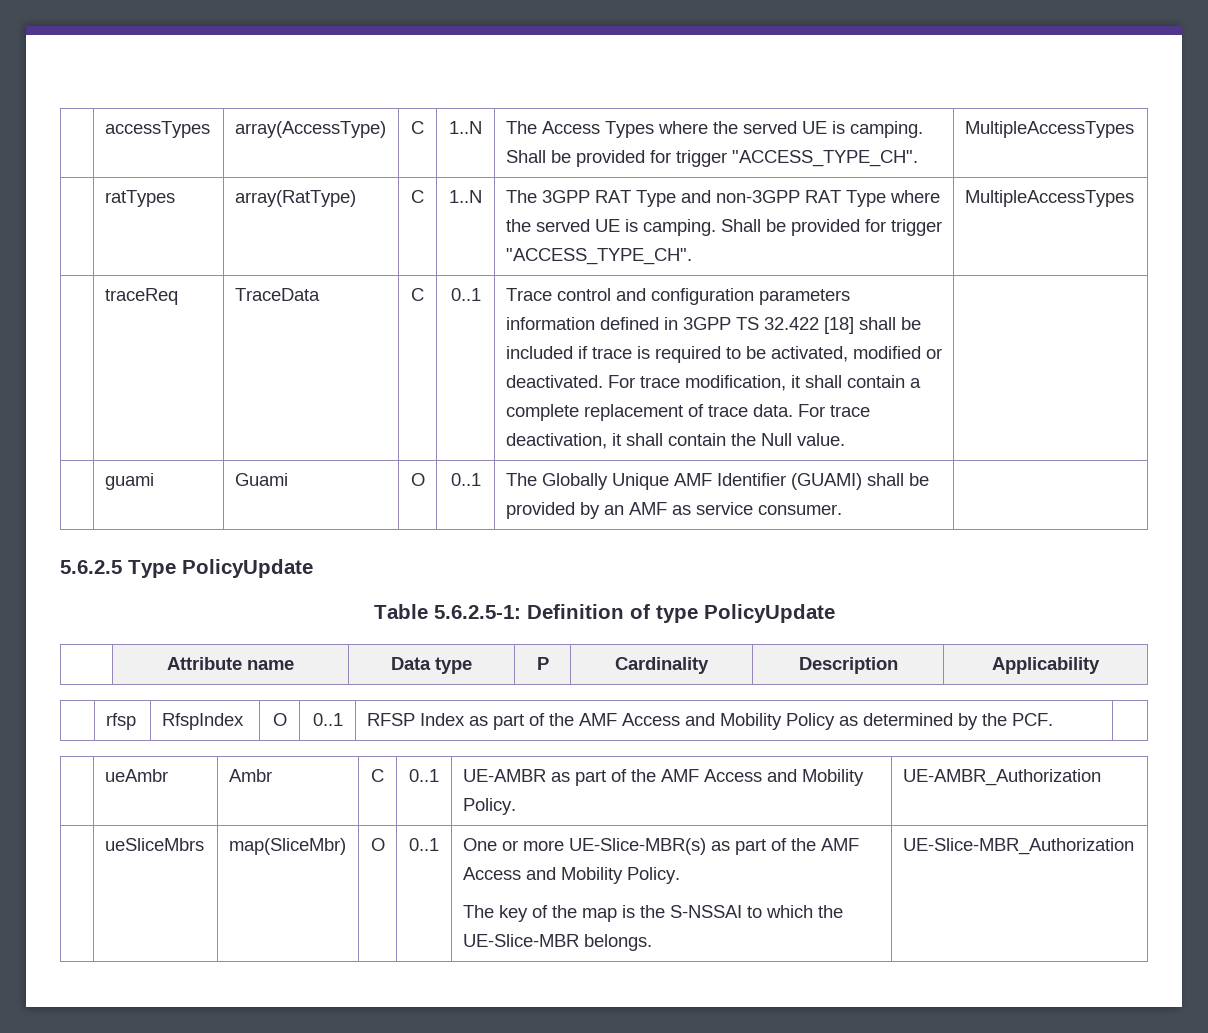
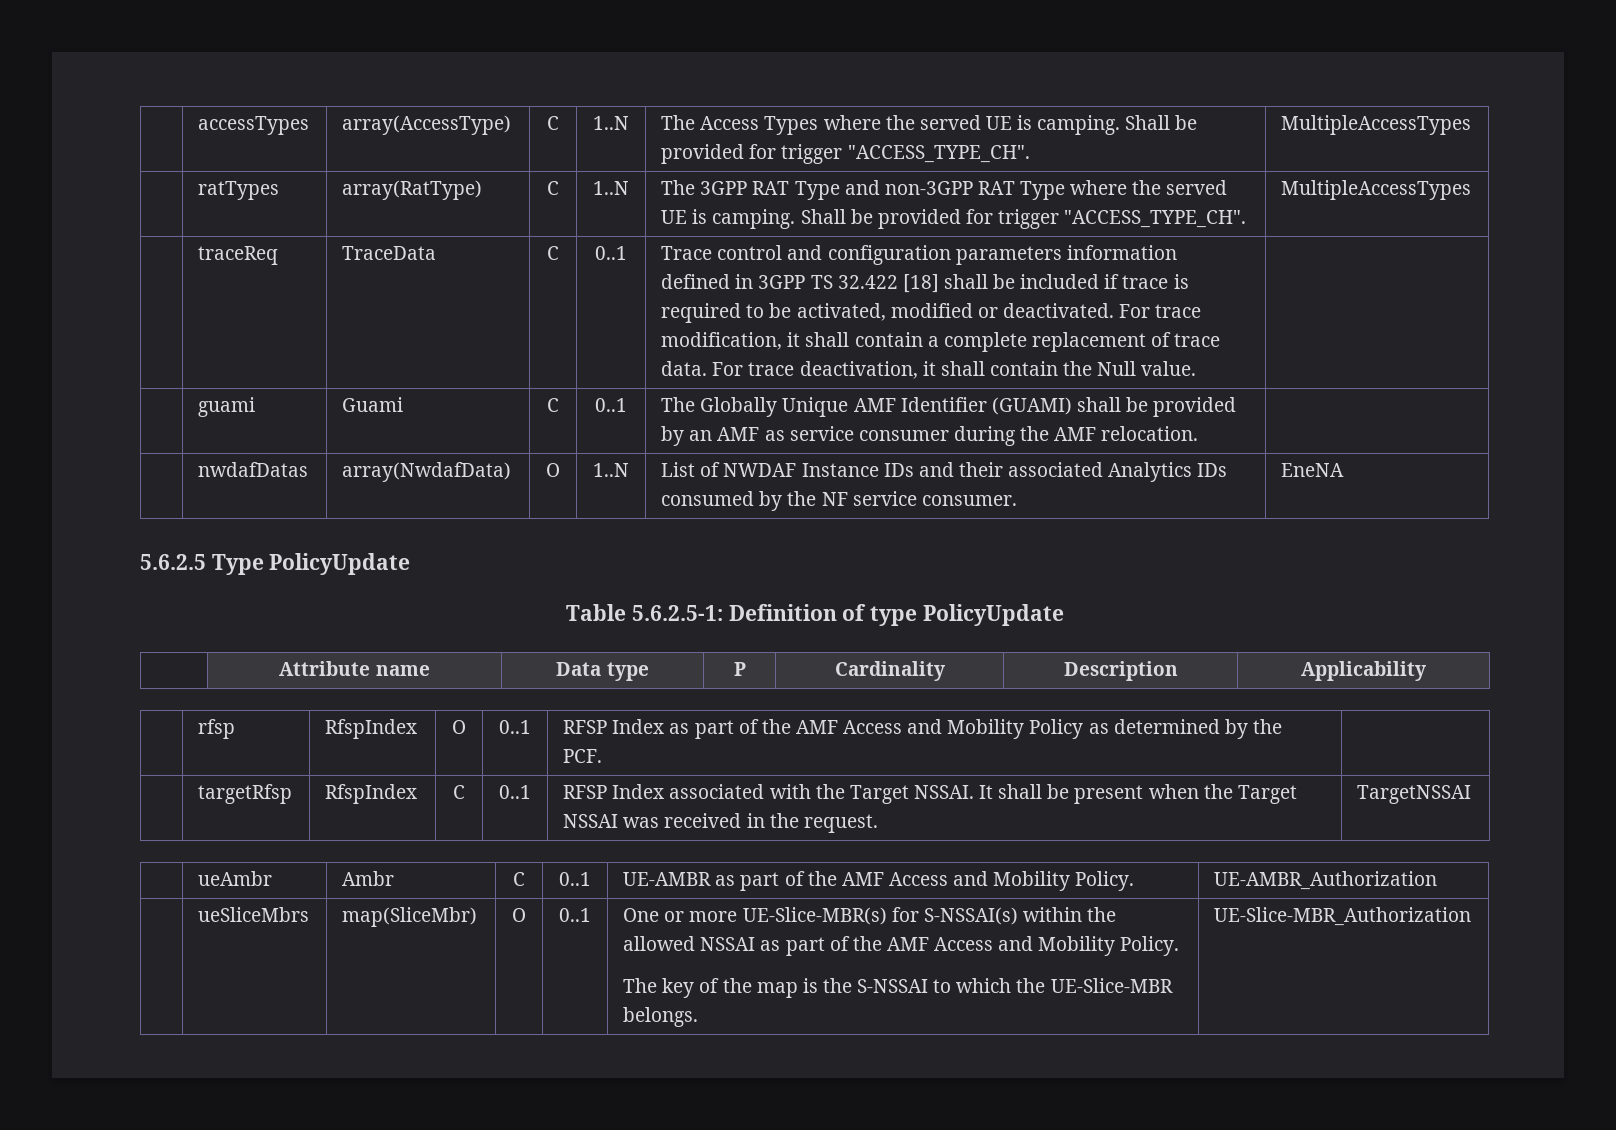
- | guami | Guami | O | 0..1 | The Globally Unique AMF Identifier (GUAMI) shall be provided by an AMF as service consumer. |
+ | guami | Guami | C | 0..1 | The Globally Unique AMF Identifier (GUAMI) shall be provided by an AMF as service consumer during the AMF relocation. |
+ | nwdafDatas | array(NwdafData) | O | 1..N | List of NWDAF Instance IDs and their associated Analytics IDs consumed by the NF service consumer. | EneNA
+ | targetRfsp | RfspIndex | C | 0..1 | RFSP Index associated with the Target NSSAI. It shall be present when the Target NSSAI was received in the request. | TargetNSSAI
- | ueSliceMbrs | map(SliceMbr) | O | 0..1 | One or more UE-Slice-MBR(s) as part of the AMF Access and Mobility Policy.
+ | ueSliceMbrs | map(SliceMbr) | O | 0..1 | One or more UE-Slice-MBR(s) for S-NSSAI(s) within the allowed NSSAI as part of the AMF Access and Mobility Policy.

